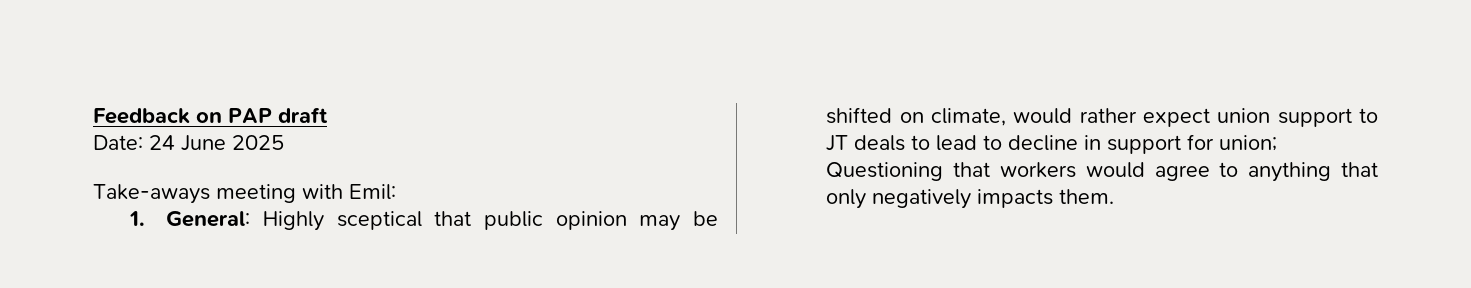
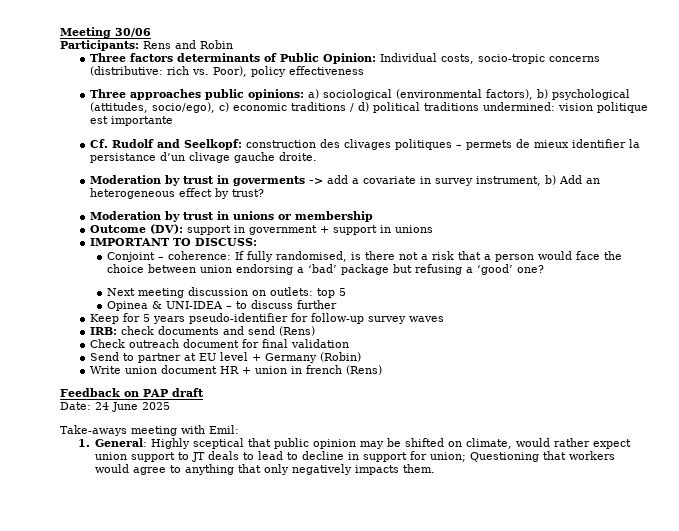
+ Meeting 30/06
+ Participants: Rens and Robin
+ Three factors determinants of Public Opinion: Individual costs, socio-tropic concerns (distributive: rich vs. Poor), policy effectiveness
+ Three approaches public opinions: a) sociological (environmental factors), b) psychological (attitudes, socio/ego), c) economic traditions / d) political traditions undermined: vision politique est importante
+ Cf. Rudolf and Seelkopf: construction des clivages politiques – permets de mieux identifier la persistance d’un clivage gauche droite.
+ Moderation by trust in goverments -> add a covariate in survey instrument, b) Add an heterogeneous effect by trust?
+ Moderation by trust in unions or membership
+ Outcome (DV): support in government + support in unions
+ IMPORTANT TO DISCUSS:
+ Conjoint – coherence: If fully randomised, is there not a risk that a person would face the choice between union endorsing a ‘bad’ package but refusing a ‘good’ one?
+ Next meeting discussion on outlets: top 5
+ Opinea & UNI-IDEA – to discuss further
+ Keep for 5 years pseudo-identifier for follow-up survey waves
+ IRB: check documents and send (Rens)
+ Check outreach document for final validation
+ Send to partner at EU level + Germany (Robin)
+ Write union document HR + union in french (Rens)

